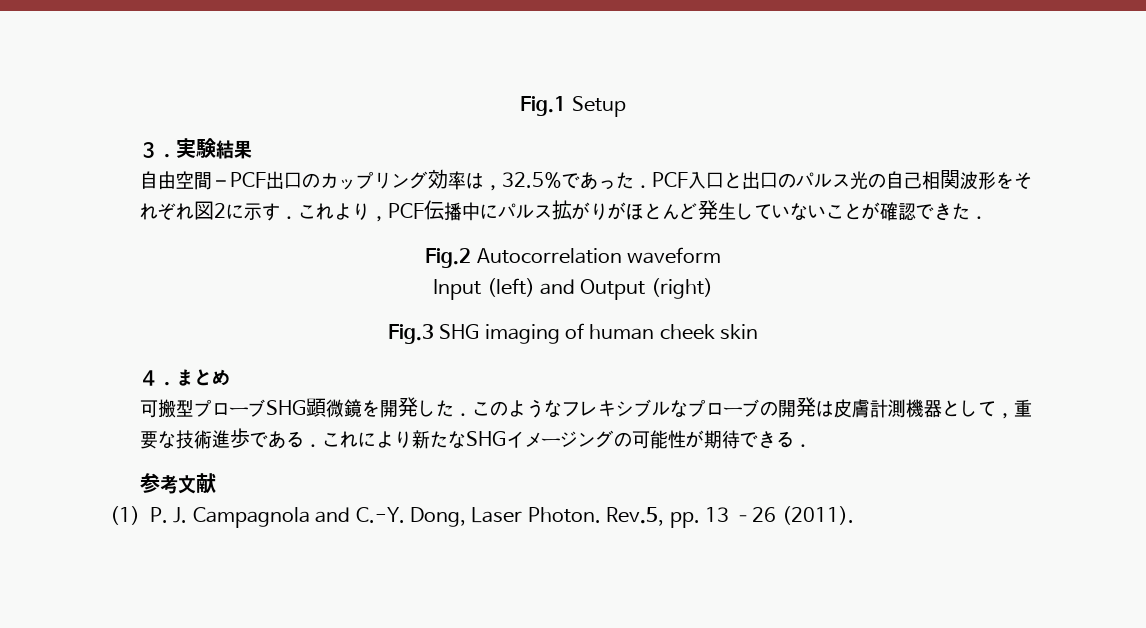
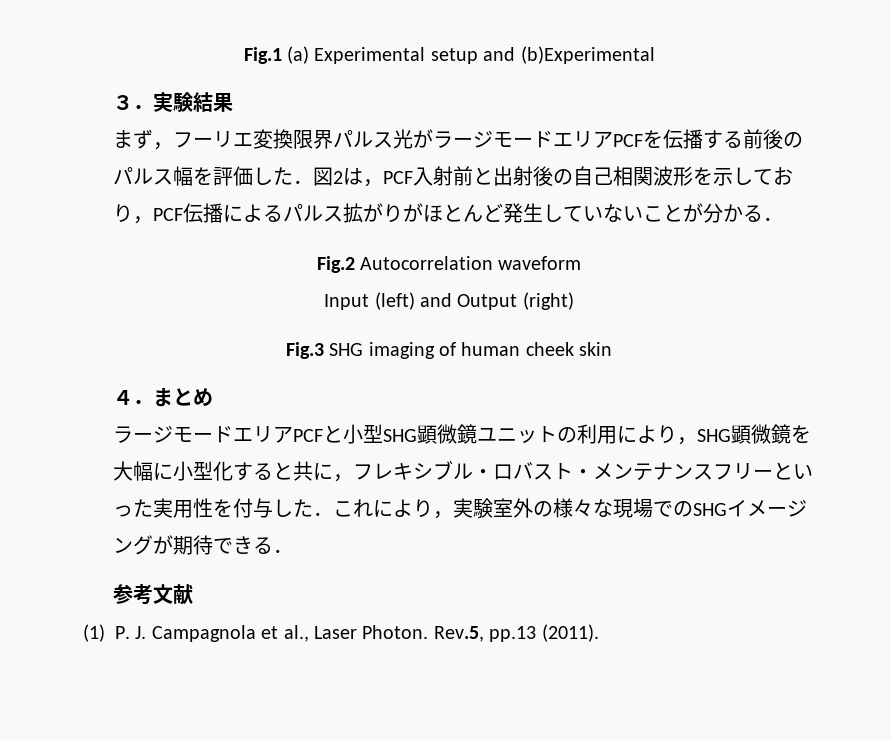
- Fig.1 Setup
+ Fig.1 (a) Experimental setup and (b)Experimental
  ３．実験結果
- 自由空間－PCF出口のカップリング効率は，32.5%であった．PCF入口と出口のパルス光の自己相関波形をそれぞれ図2に示す．これより，PCF伝播中にパルス拡がりがほとんど発生していないことが確認できた．
+ まず，フーリエ変換限界パルス光がラージモードエリアPCFを伝播する前後のパルス幅を評価した．図2は，PCF入射前と出射後の自己相関波形を示しており，PCF伝播によるパルス拡がりがほとんど発生していないことが分かる．
- 可搬型プローブSHG顕微鏡を開発した．このようなフレキシブルなプローブの開発は皮膚計測機器として，重要な技術進歩である．これにより新たなSHGイメージングの可能性が期待できる．
+ ラージモードエリアPCFと小型SHG顕微鏡ユニットの利用により，SHG顕微鏡を大幅に小型化すると共に，フレキシブル・ロバスト・メンテナンスフリーといった実用性を付与した．これにより，実験室外の様々な現場でのSHGイメージングが期待できる．
- (1) P. J. Campagnola and C.-Y. Dong, Laser Photon. Rev.5, pp. 13 –26 (2011).
+ (1) P. J. Campagnola et al., Laser Photon. Rev.5, pp.13 (2011).

